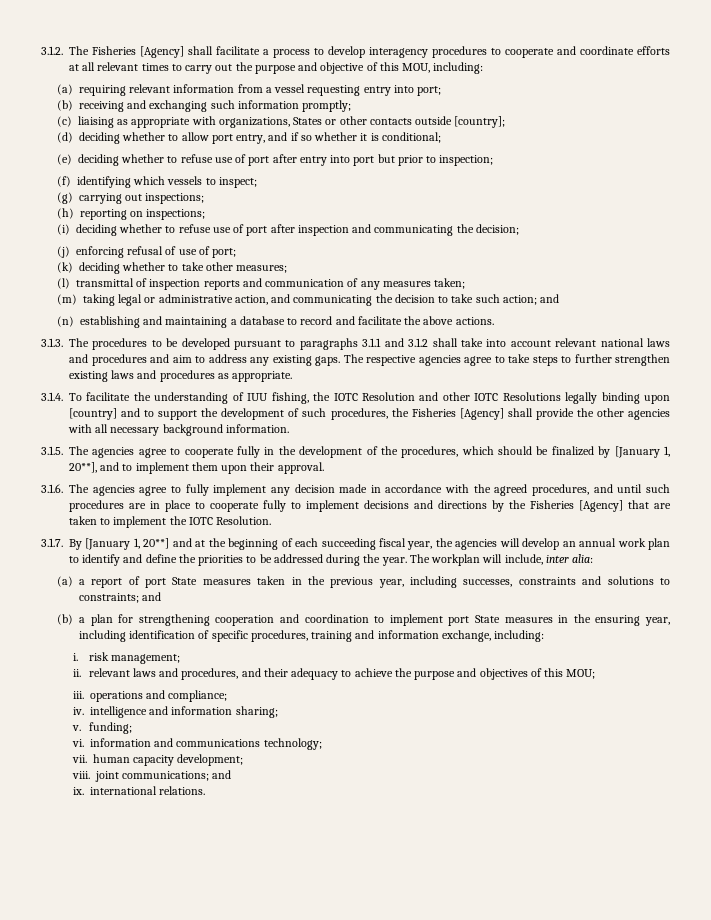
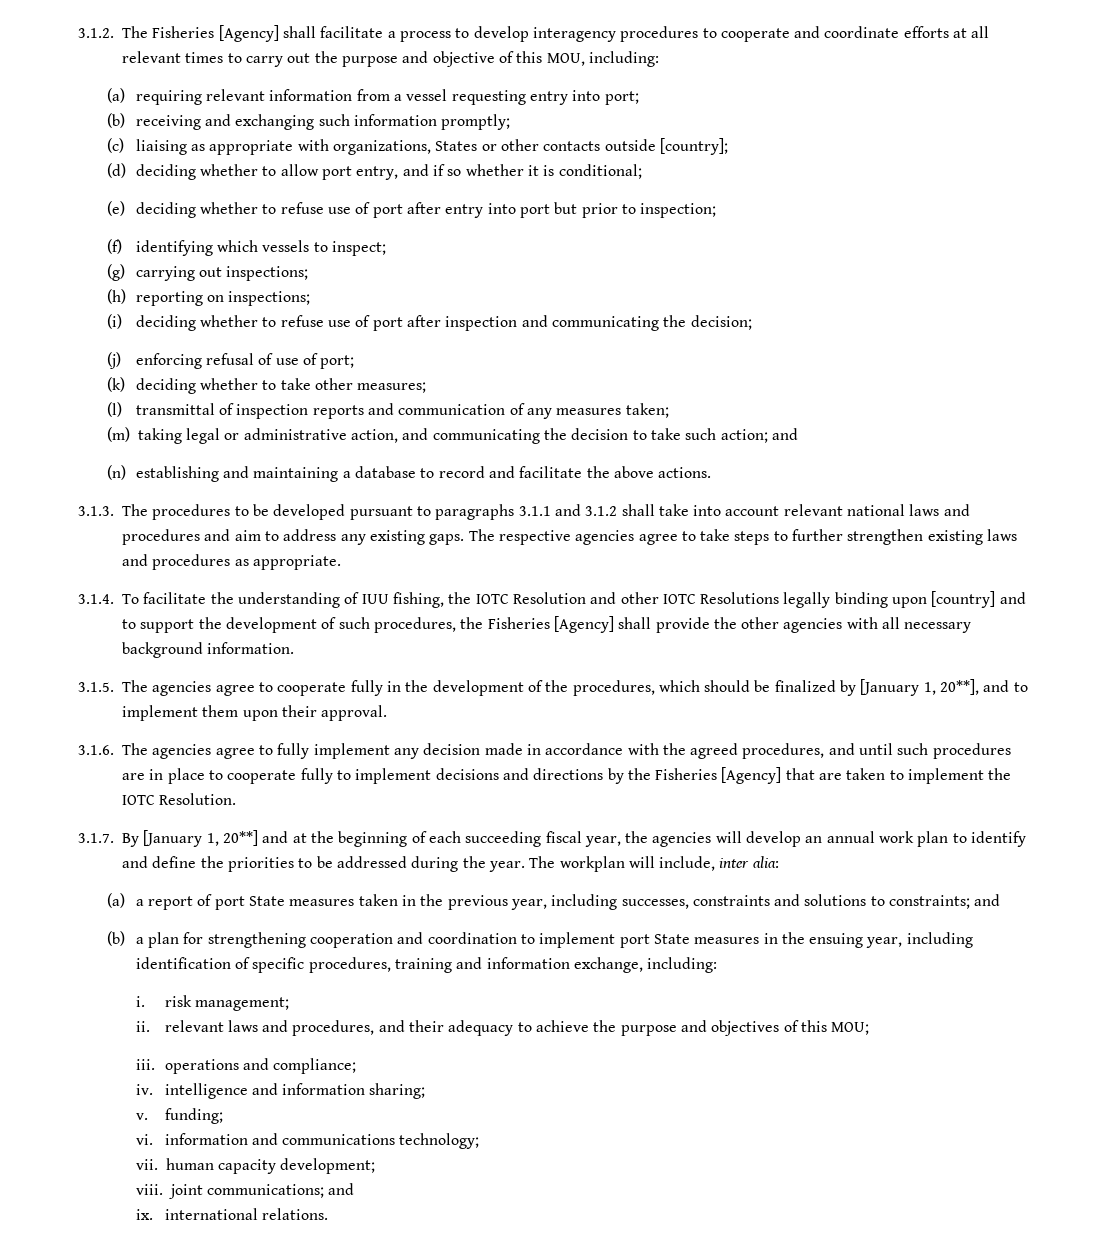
- (b) a plan for strengthening cooperation and coordination to implement port State measures in the ensuring year, including identification of specific procedures, training and information exchange, including:
+ (b) a plan for strengthening cooperation and coordination to implement port State measures in the ensuing year, including identification of specific procedures, training and information exchange, including:

